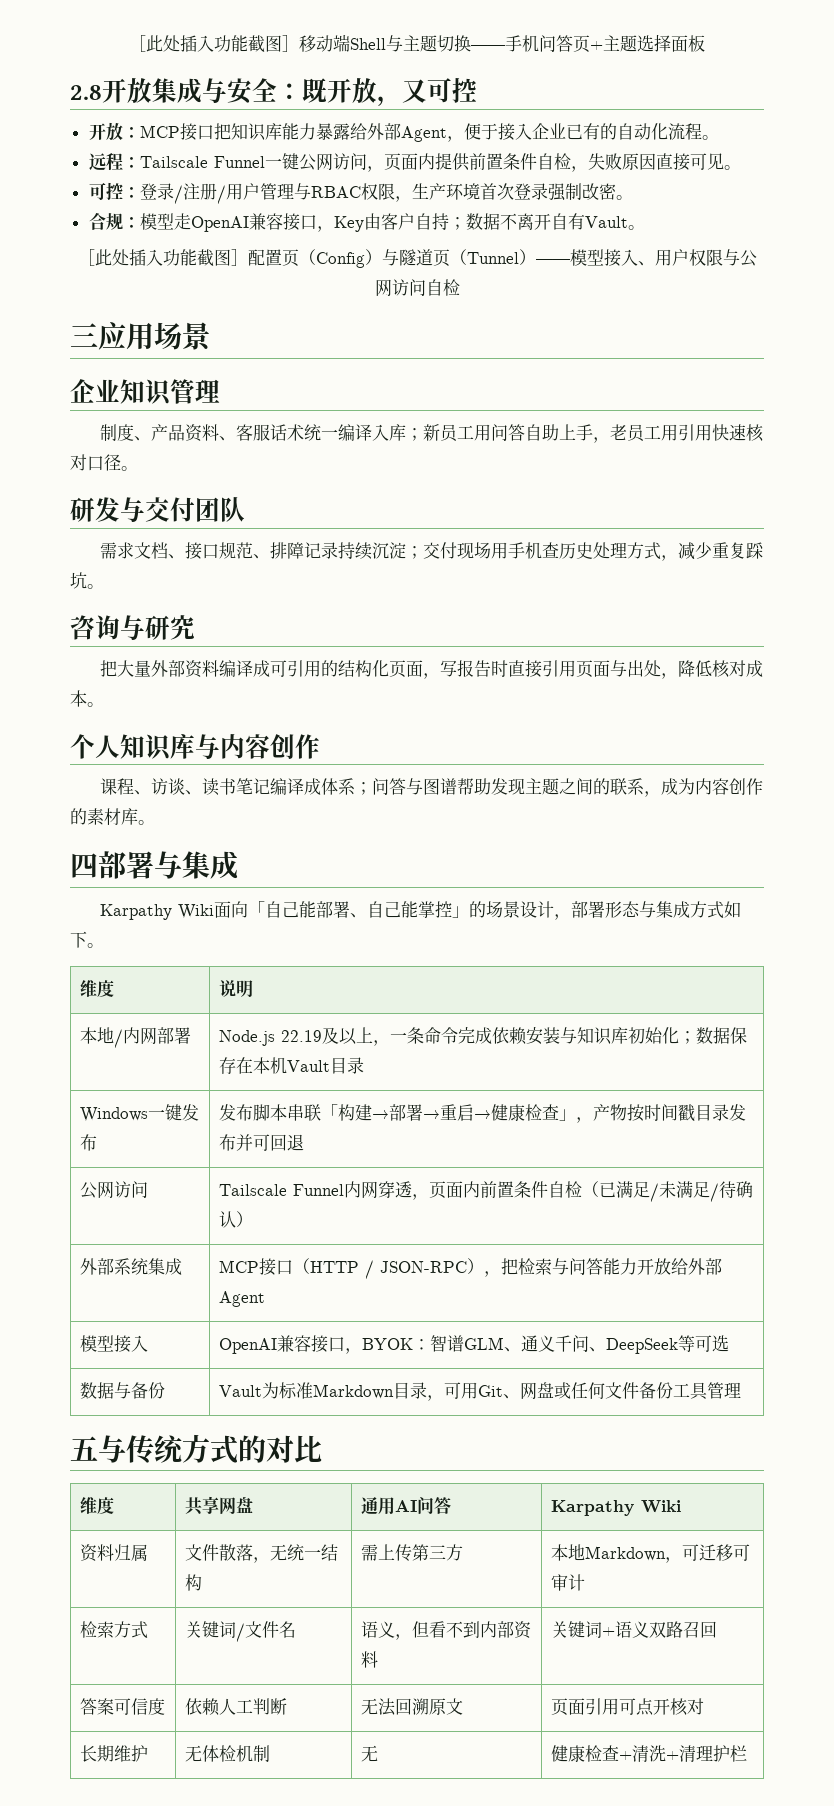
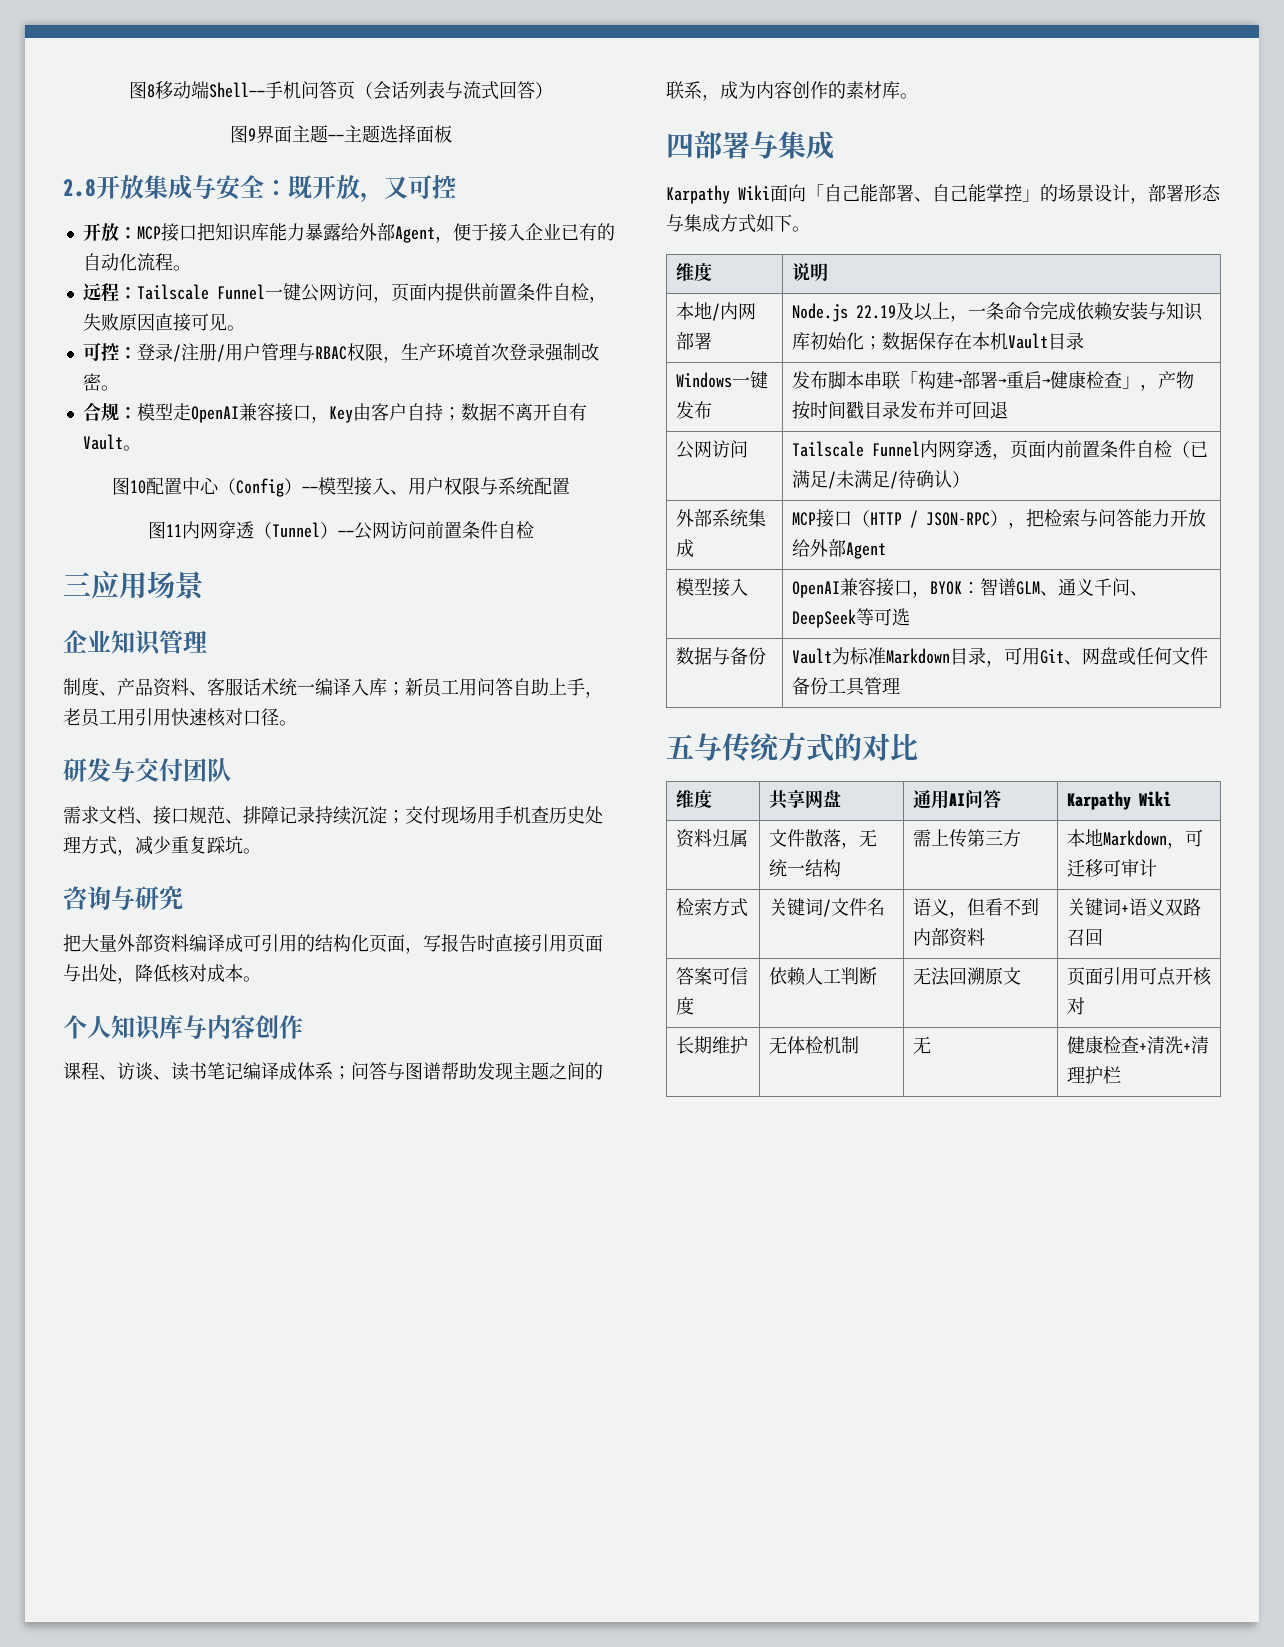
- ［此处插入功能截图］移动端Shell与主题切换——手机问答页+主题选择面板
+ 图8移动端Shell——手机问答页（会话列表与流式回答）
+ 图9界面主题——主题选择面板
- ［此处插入功能截图］配置页（Config）与隧道页（Tunnel）——模型接入、用户权限与公网访问自检
+ 图10配置中心（Config）——模型接入、用户权限与系统配置
+ 图11内网穿透（Tunnel）——公网访问前置条件自检

